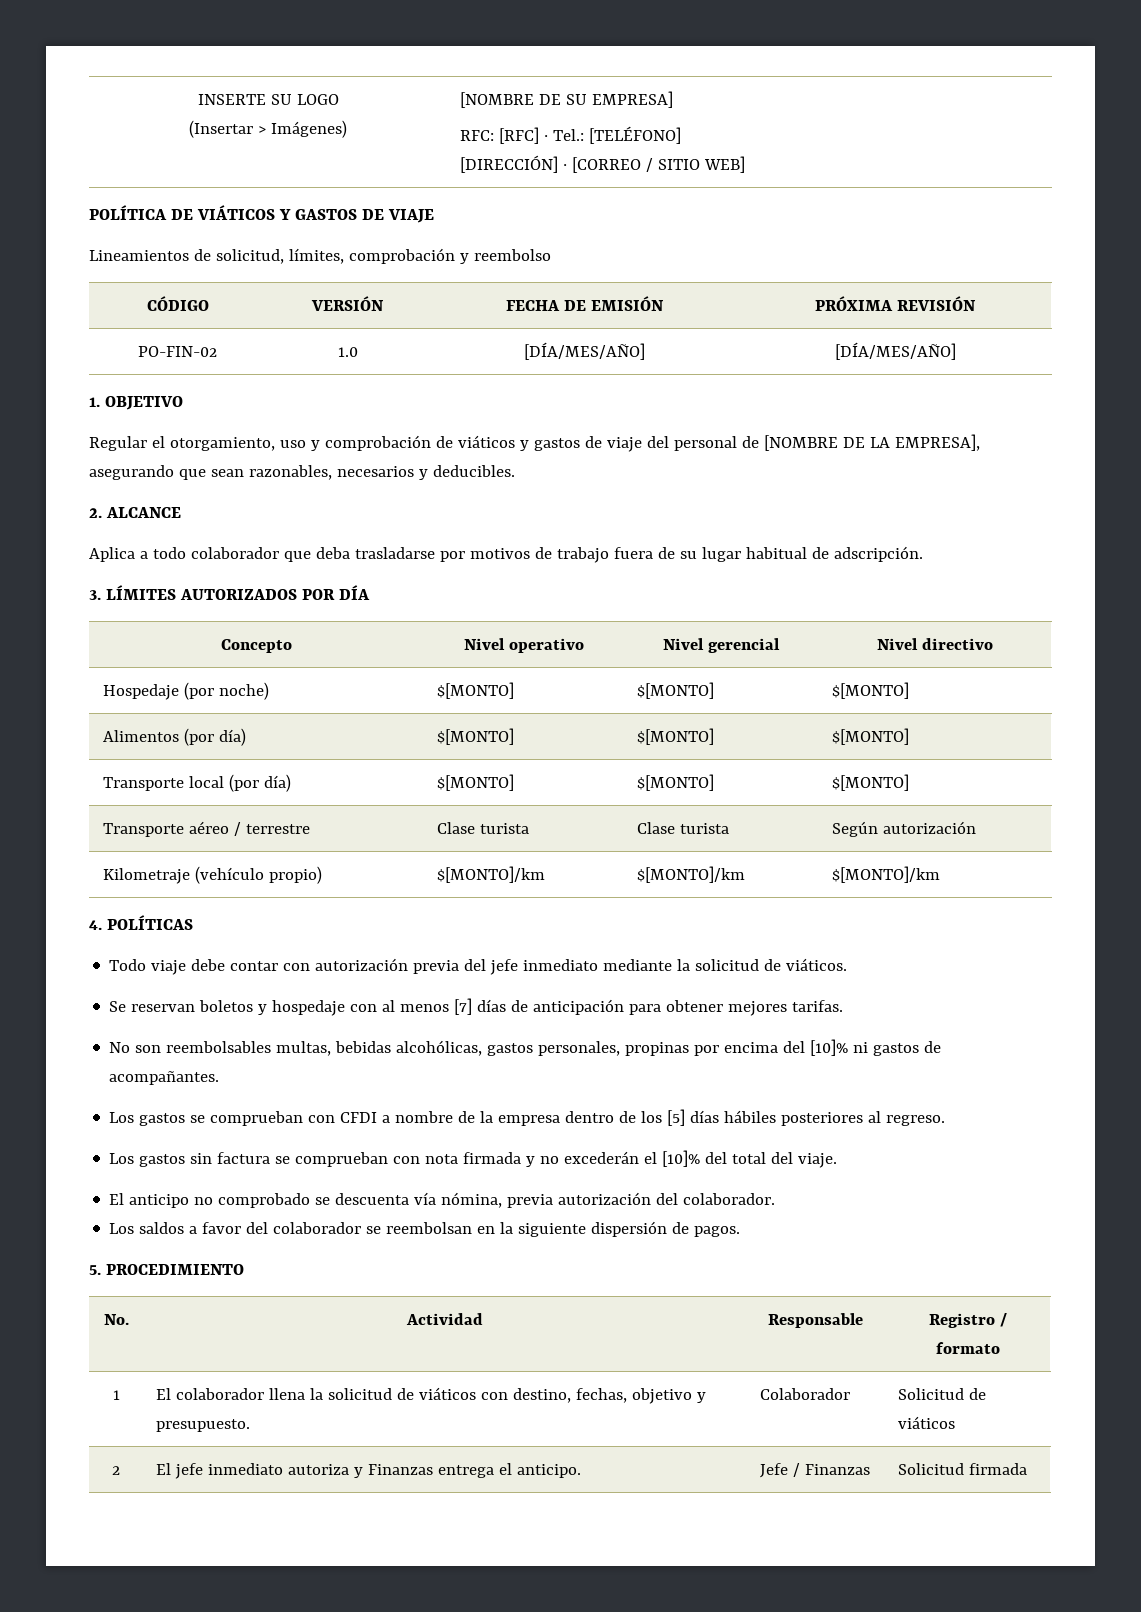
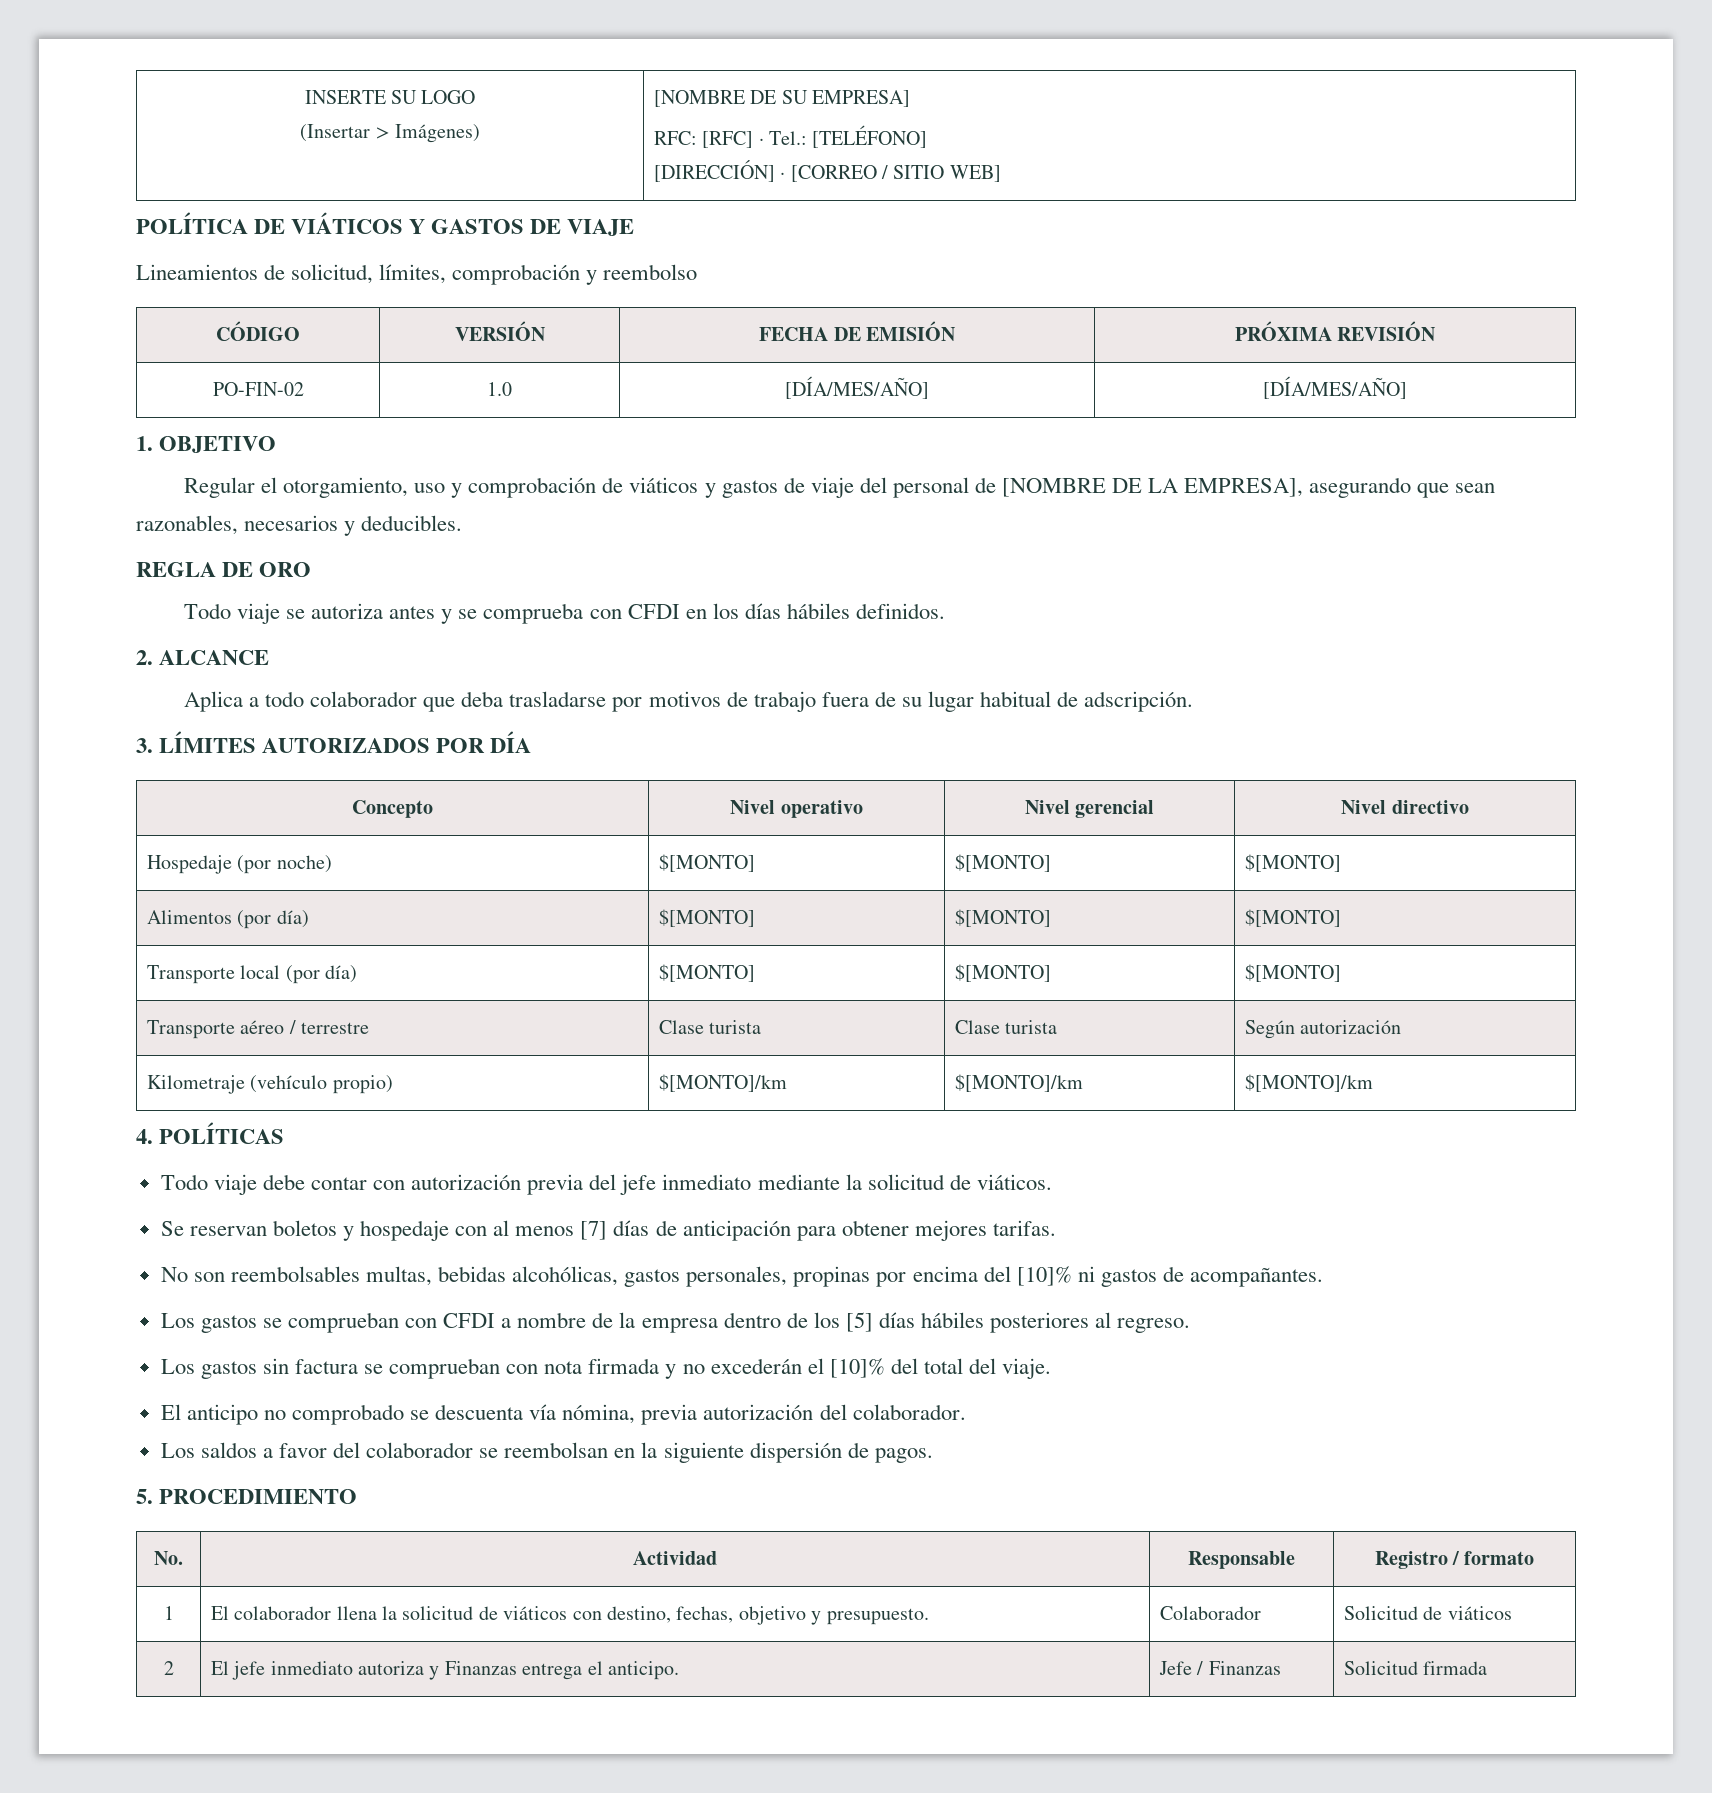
+ REGLA DE ORO
+ Todo viaje se autoriza antes y se comprueba con CFDI en los días hábiles definidos.

